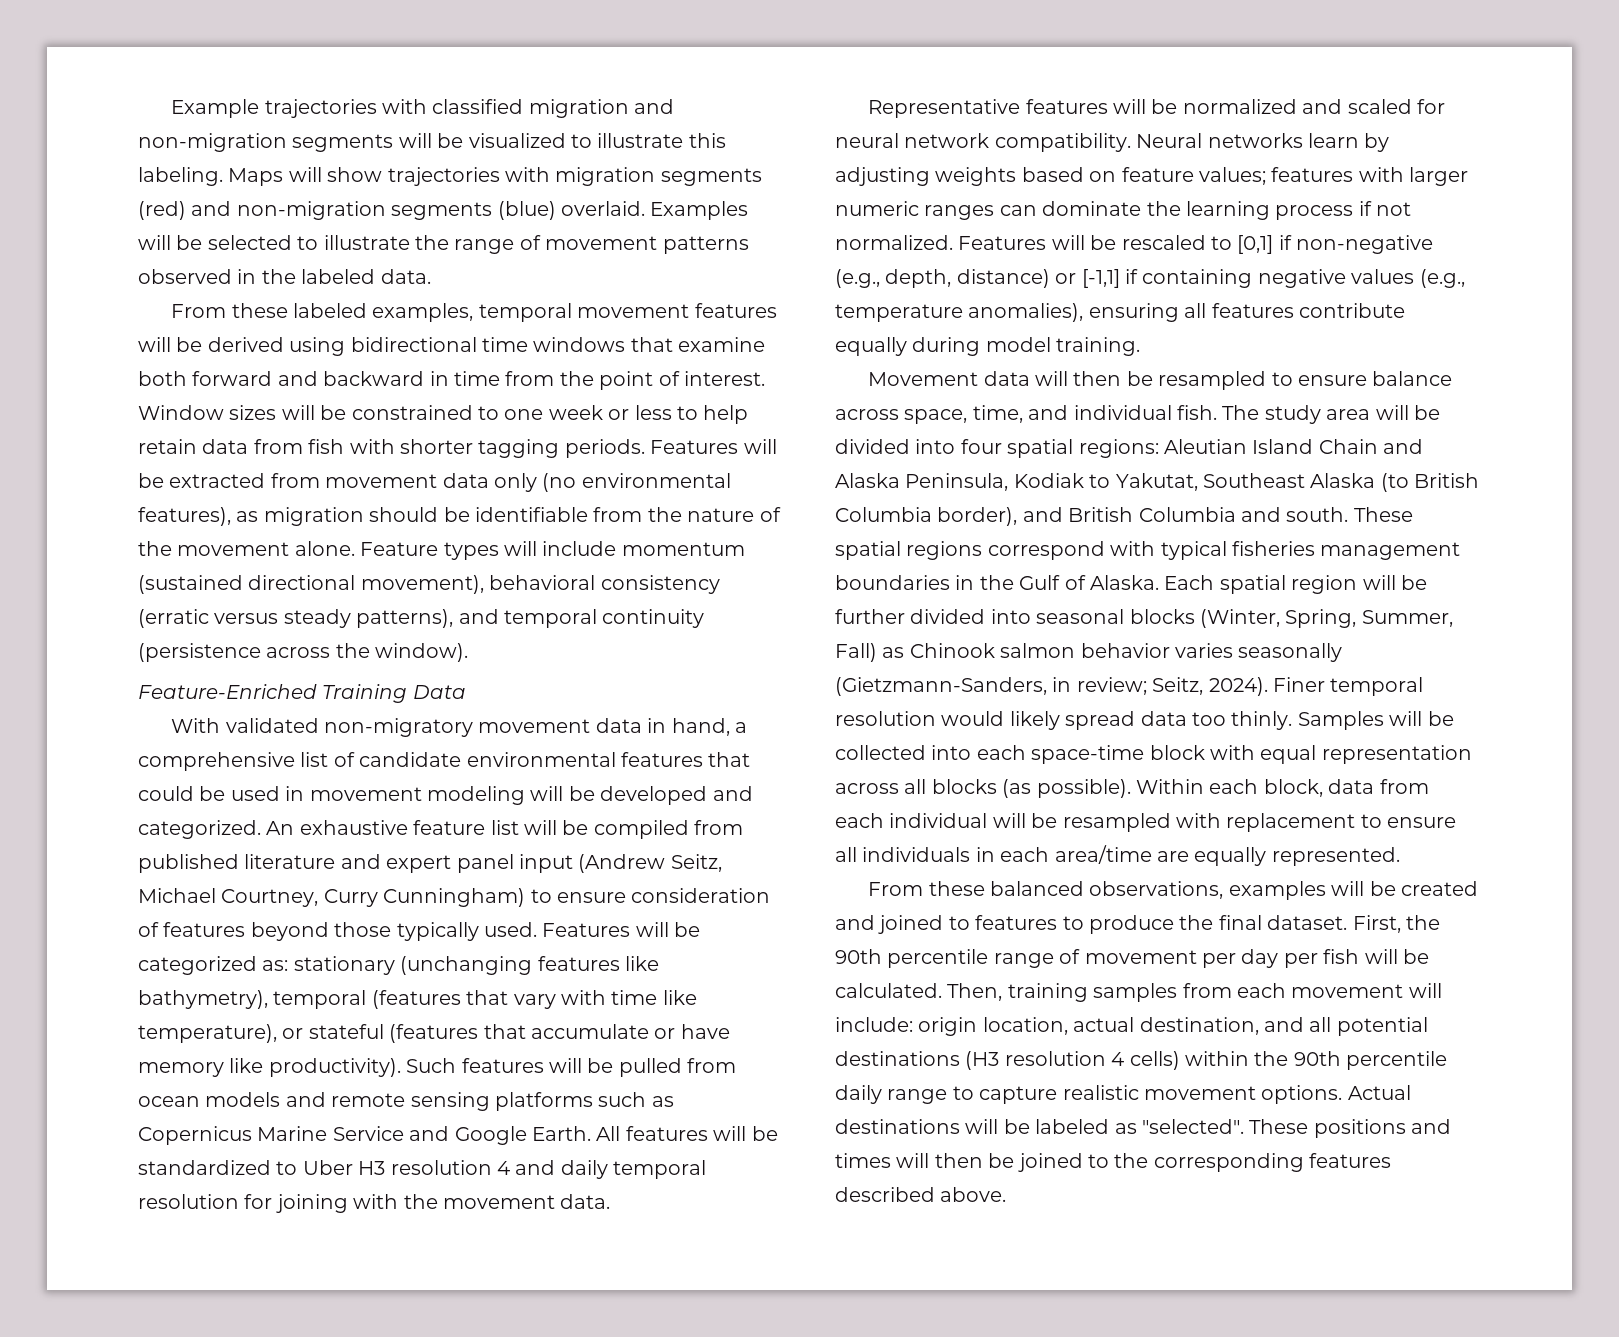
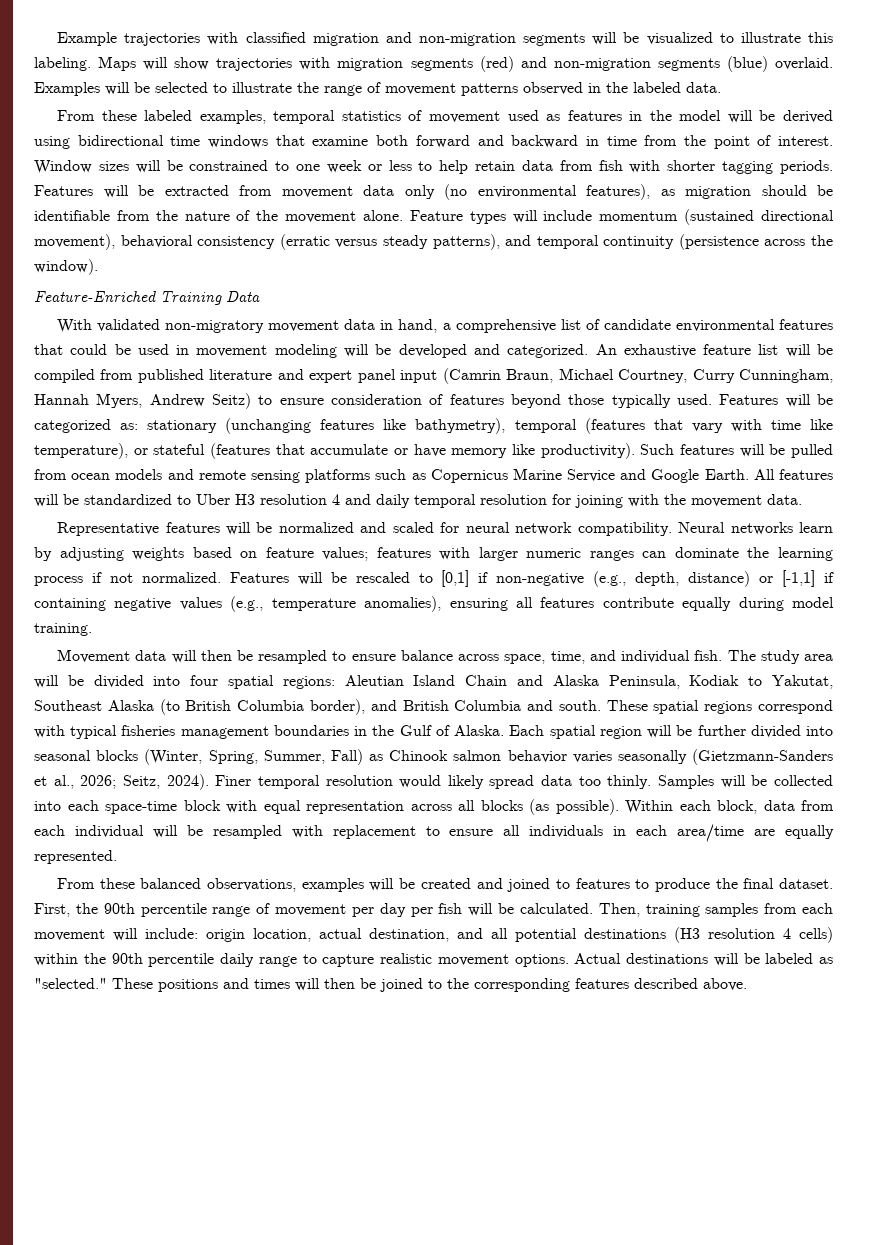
- From these labeled examples, temporal movement features will be derived using bidirectional time windows that examine both forward and backward in time from the point of interest.
+ From these labeled examples, temporal statistics of movement used as features in the model will be derived using bidirectional time windows that examine both forward and backward in time from the point of interest.
- An exhaustive feature list will be compiled from published literature and expert panel input (Andrew Seitz, Michael Courtney, Curry Cunningham) to ensure consideration of features beyond those typically used.
+ An exhaustive feature list will be compiled from published literature and expert panel input (Camrin Braun, Michael Courtney, Curry Cunningham, Hannah Myers, Andrew Seitz) to ensure consideration of features beyond those typically used.
- Each spatial region will be further divided into seasonal blocks (Winter, Spring, Summer, Fall) as Chinook salmon behavior varies seasonally (Gietzmann-Sanders, in review; Seitz, 2024).
+ Each spatial region will be further divided into seasonal blocks (Winter, Spring, Summer, Fall) as Chinook salmon behavior varies seasonally (Gietzmann-Sanders et al., 2026; Seitz, 2024).
- Actual destinations will be labeled as "selected".
+ Actual destinations will be labeled as "selected."

